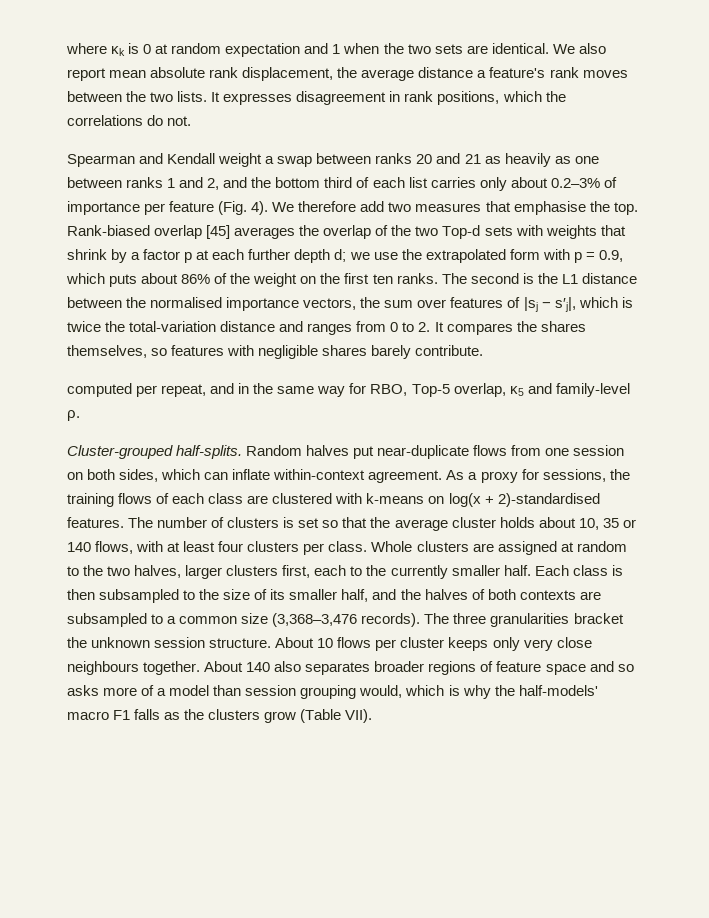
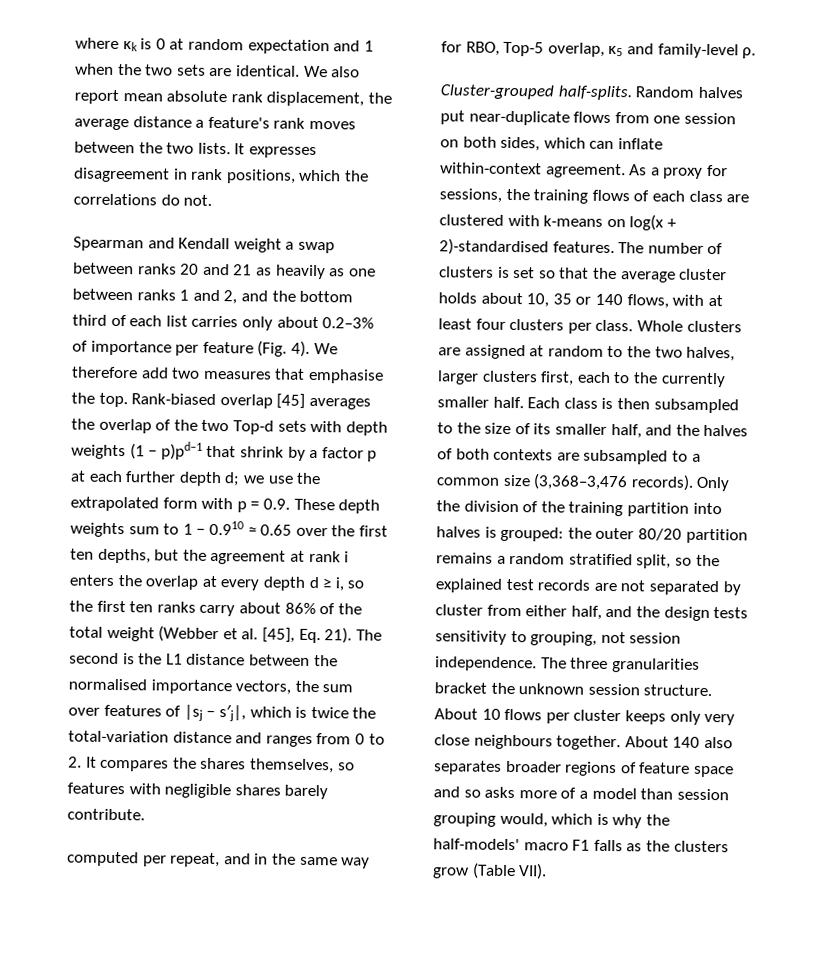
- Rank-biased overlap [45] averages the overlap of the two Top-d sets with weights that shrink by a factor p at each further depth d; we use the extrapolated form with p = 0.9, which puts about 86% of the weight on the first ten ranks.
+ Rank-biased overlap [45] averages the overlap of the two Top-d sets with depth weights (1 − p)pd−1 that shrink by a factor p at each further depth d; we use the extrapolated form with p = 0.9. These depth weights sum to 1 − 0.910 ≈ 0.65 over the first ten depths, but the agreement at rank i enters the overlap at every depth d ≥ i, so the first ten ranks carry about 86% of the total weight (Webber et al. [45], Eq. 21).
+ Only the division of the training partition into halves is grouped: the outer 80/20 partition remains a random stratified split, so the explained test records are not separated by cluster from either half, and the design tests sensitivity to grouping, not session independence.

